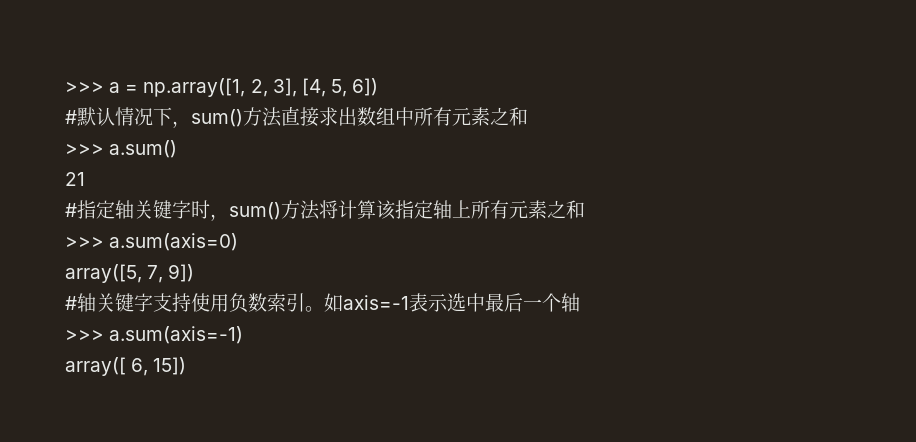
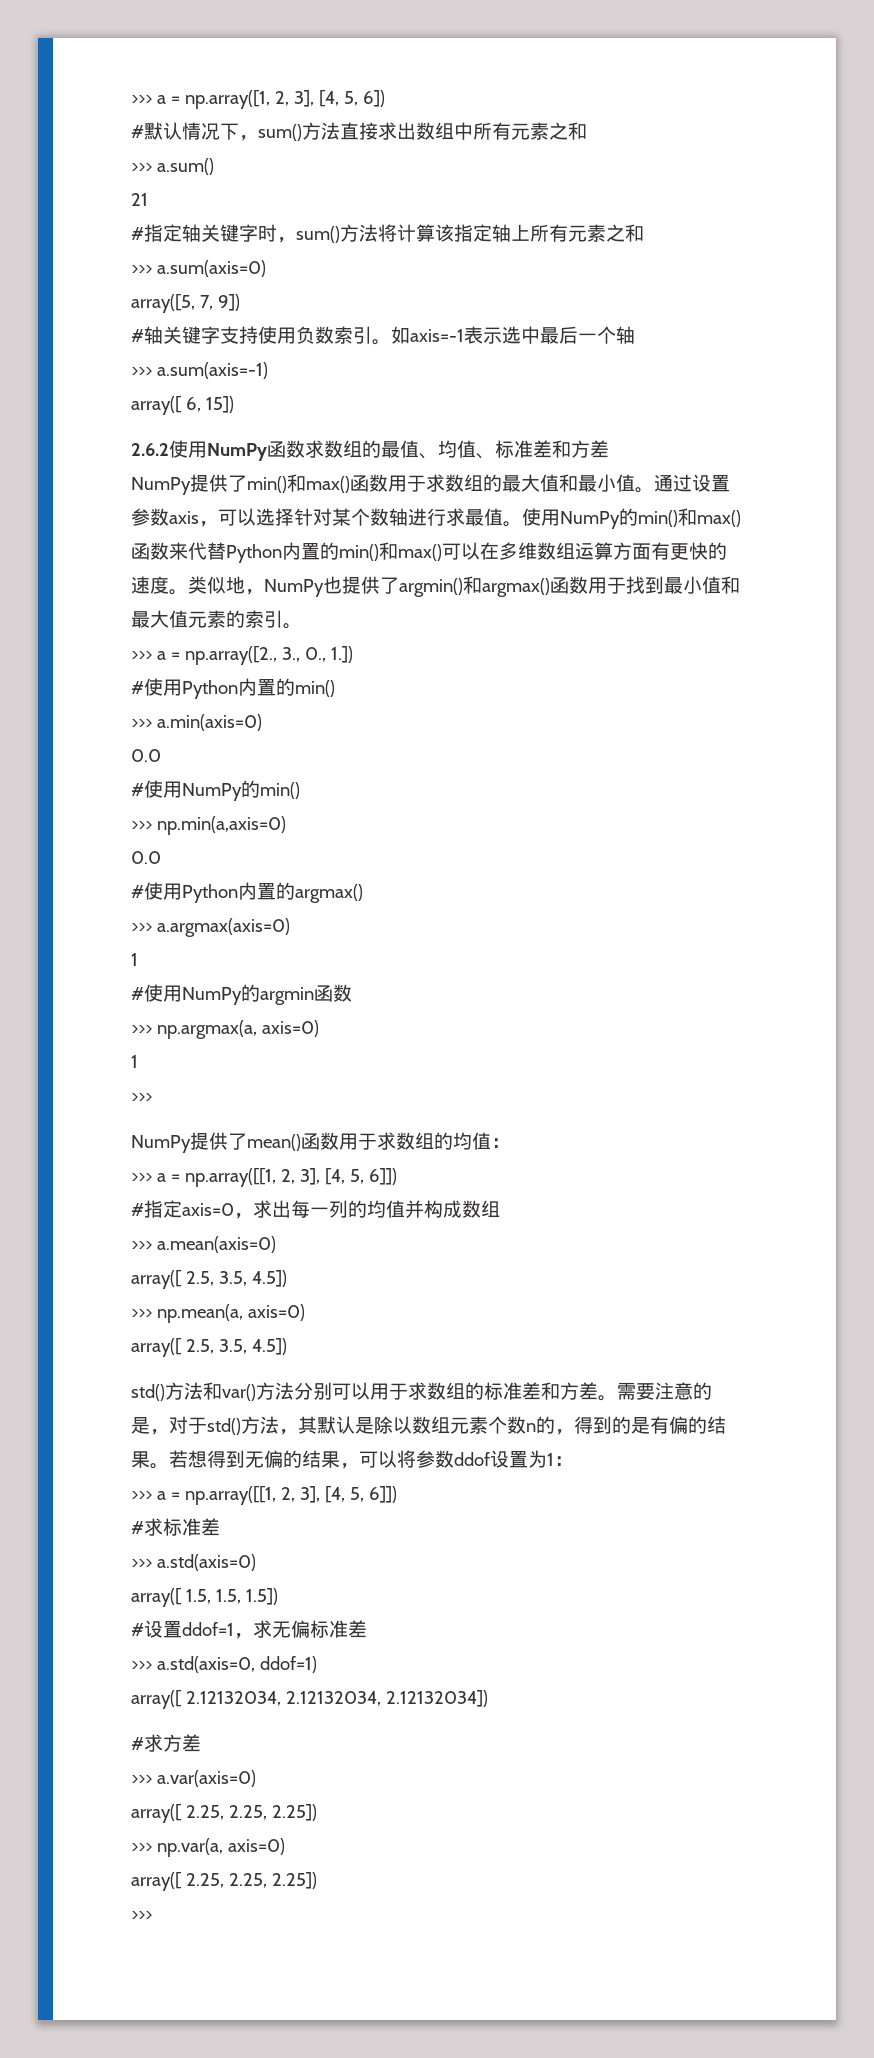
+ 2.6.2使用NumPy函数求数组的最值、均值、标准差和方差
+ NumPy提供了min()和max()函数用于求数组的最大值和最小值。通过设置参数axis，可以选择针对某个数轴进行求最值。使用NumPy的min()和max()函数来代替Python内置的min()和max()可以在多维数组运算方面有更快的速度。类似地，NumPy也提供了argmin()和argmax()函数用于找到最小值和最大值元素的索引。
+ >>> a = np.array([2., 3., 0., 1.])
+ #使用Python内置的min()
+ >>> a.min(axis=0)
+ 0.0
+ #使用NumPy的min()
+ >>> np.min(a,axis=0)
+ 0.0
+ #使用Python内置的argmax()
+ >>> a.argmax(axis=0)
+ 1
+ #使用NumPy的argmin函数
+ >>> np.argmax(a, axis=0)
+ 1
+ >>>
+ NumPy提供了mean()函数用于求数组的均值：
+ >>> a = np.array([[1, 2, 3], [4, 5, 6]])
+ #指定axis=0，求出每一列的均值并构成数组
+ >>> a.mean(axis=0)
+ array([ 2.5, 3.5, 4.5])
+ >>> np.mean(a, axis=0)
+ array([ 2.5, 3.5, 4.5])
+ std()方法和var()方法分别可以用于求数组的标准差和方差。需要注意的是，对于std()方法，其默认是除以数组元素个数n的，得到的是有偏的结果。若想得到无偏的结果，可以将参数ddof设置为1：
+ >>> a = np.array([[1, 2, 3], [4, 5, 6]])
+ #求标准差
+ >>> a.std(axis=0)
+ array([ 1.5, 1.5, 1.5])
+ #设置ddof=1，求无偏标准差
+ >>> a.std(axis=0, ddof=1)
+ array([ 2.12132034, 2.12132034, 2.12132034])
+ #求方差
+ >>> a.var(axis=0)
+ array([ 2.25, 2.25, 2.25])
+ >>> np.var(a, axis=0)
+ array([ 2.25, 2.25, 2.25])
+ >>>

